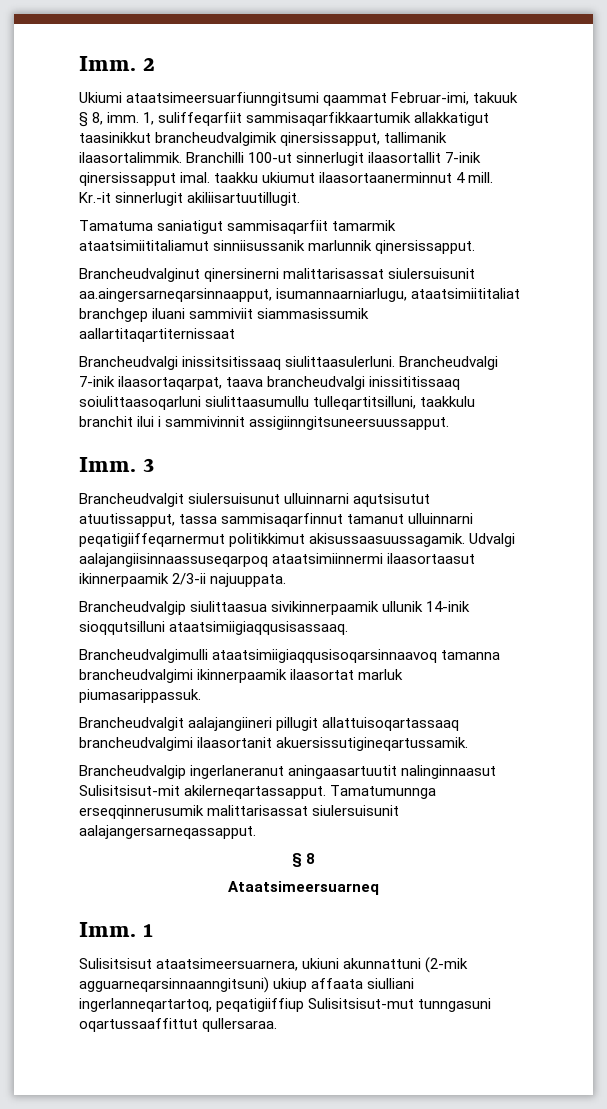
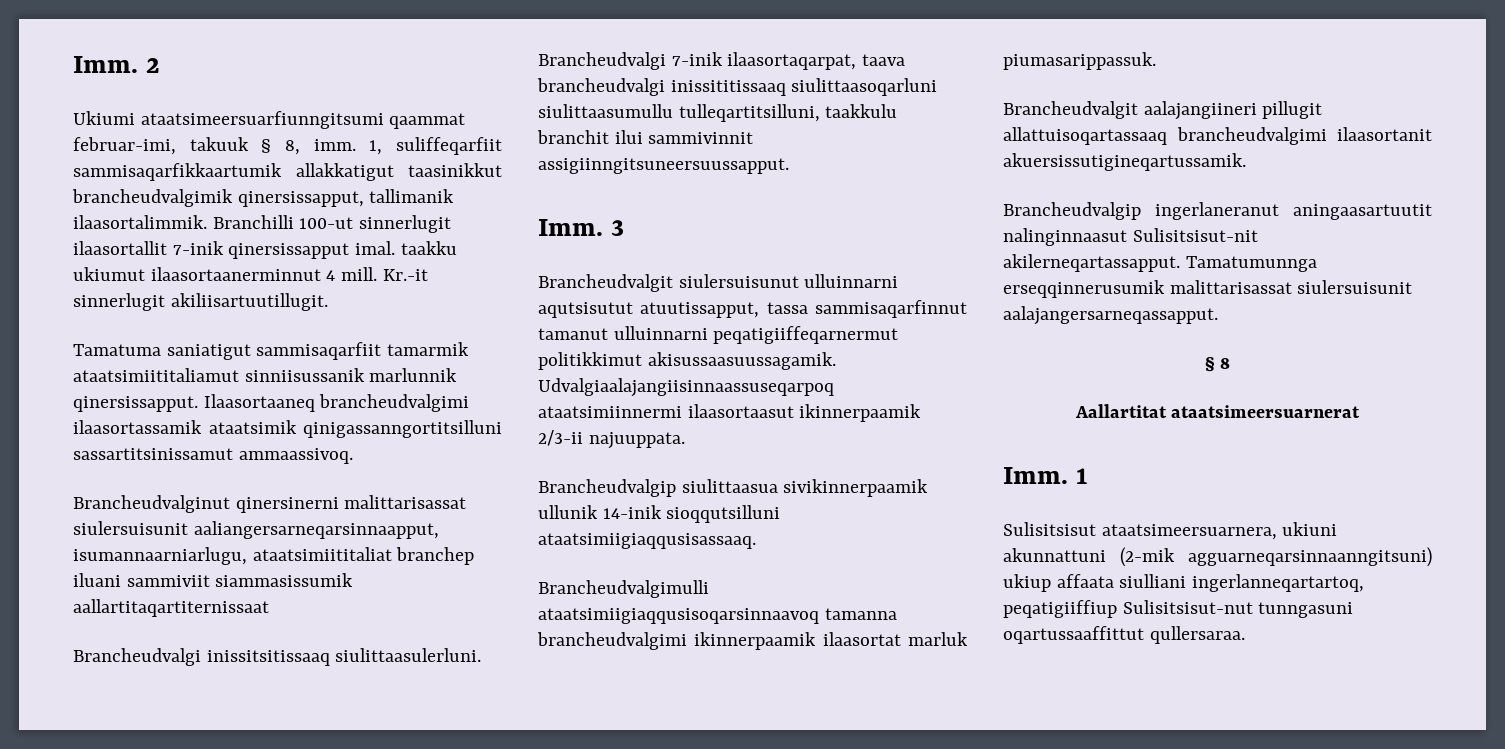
- Ukiumi ataatsimeersuarfiunngitsumi qaammat Februar-imi, takuuk § 8, imm.
+ Ukiumi ataatsimeersuarfiunngitsumi qaammat februar-imi, takuuk § 8, imm.
+ Ilaasortaaneq brancheudvalgimi ilaasortassamik ataatsimik qinigassanngortitsilluni sassartitsinissamut ammaassivoq.
- Brancheudvalginut qinersinerni malittarisassat siulersuisunit aa.aingersarneqarsinnaapput, isumannaarniarlugu, ataatsimiititaliat branchgep iluani sammiviit siammasissumik aallartitaqartiternissaat
+ Brancheudvalginut qinersinerni malittarisassat siulersuisunit aaliangersarneqarsinnaapput, isumannaarniarlugu, ataatsimiititaliat branchep iluani sammiviit siammasissumik aallartitaqartiternissaat
- Brancheudvalgi 7-inik ilaasortaqarpat, taava brancheudvalgi inissititissaaq soiulittaasoqarluni siulittaasumullu tulleqartitsilluni, taakkulu branchit ilui i sammivinnit assigiinngitsuneersuussapput.
+ Brancheudvalgi 7-inik ilaasortaqarpat, taava brancheudvalgi inissititissaaq siulittaasoqarluni siulittaasumullu tulleqartitsilluni, taakkulu branchit ilui sammivinnit assigiinngitsuneersuussapput.
- Udvalgi aalajangiisinnaassuseqarpoq ataatsimiinnermi ilaasortaasut ikinnerpaamik 2/3-ii najuuppata.
+ Udvalgiaalajangiisinnaassuseqarpoq ataatsimiinnermi ilaasortaasut ikinnerpaamik 2/3-ii najuuppata.
- Brancheudvalgip ingerlaneranut aningaasartuutit nalinginnaasut Sulisitsisut-mit akilerneqartassapput.
+ Brancheudvalgip ingerlaneranut aningaasartuutit nalinginnaasut Sulisitsisut-nit akilerneqartassapput.
- Ataatsimeersuarneq
+ Aallartitat ataatsimeersuarnerat
- Sulisitsisut ataatsimeersuarnera, ukiuni akunnattuni (2-mik agguarneqarsinnaanngitsuni) ukiup affaata siulliani ingerlanneqartartoq, peqatigiiffiup Sulisitsisut-mut tunngasuni oqartussaaffittut qullersaraa.
+ Sulisitsisut ataatsimeersuarnera, ukiuni akunnattuni (2-mik agguarneqarsinnaanngitsuni) ukiup affaata siulliani ingerlanneqartartoq, peqatigiiffiup Sulisitsisut-nut tunngasuni oqartussaaffittut qullersaraa.

